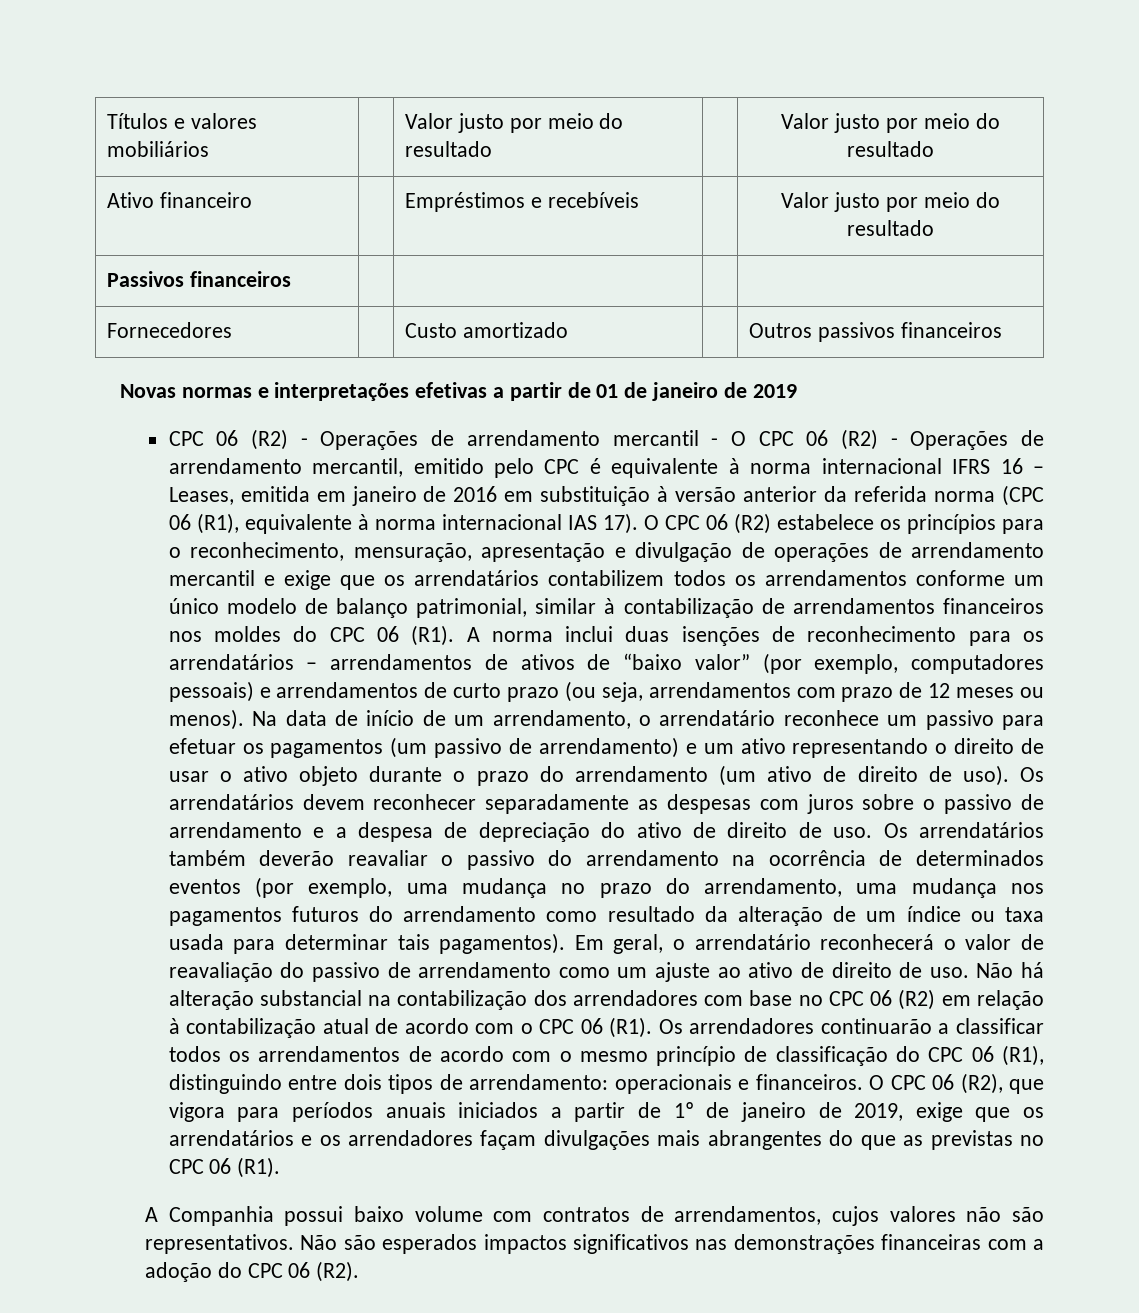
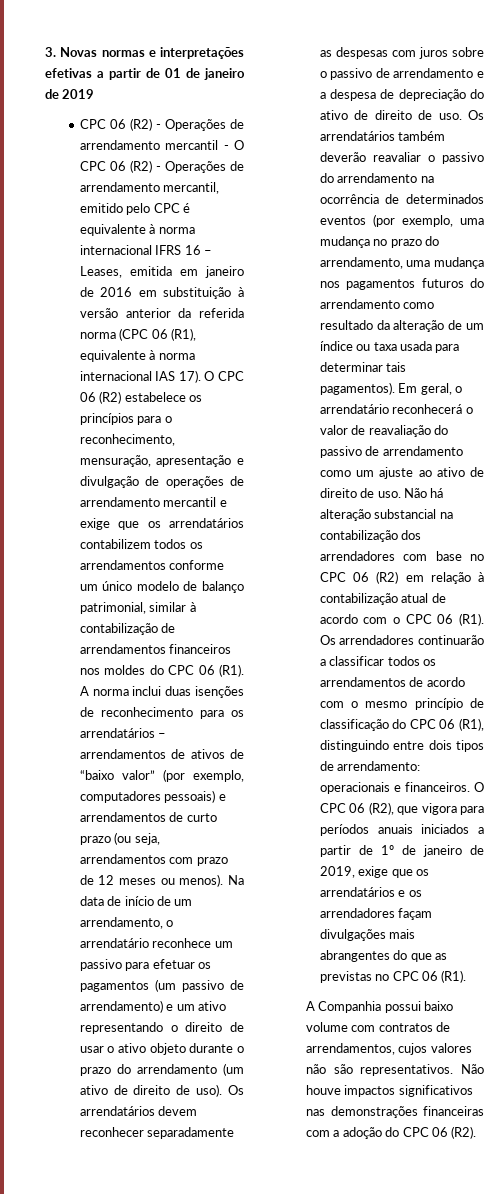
- Títulos e valores mobiliários | | Valor justo por meio do resultado | | Valor justo por meio do resultado
- Ativo financeiro | | Empréstimos e recebíveis | | Valor justo por meio do resultado
- Passivos financeiros | | | |
- Fornecedores | | Custo amortizado | | Outros passivos financeiros
- Novas normas e interpretações efetivas a partir de 01 de janeiro de 2019
+ 3. Novas normas e interpretações efetivas a partir de 01 de janeiro de 2019
- Não são esperados impactos significativos nas demonstrações financeiras com a adoção do CPC 06 (R2).
+ Não houve impactos significativos nas demonstrações financeiras com a adoção do CPC 06 (R2).

